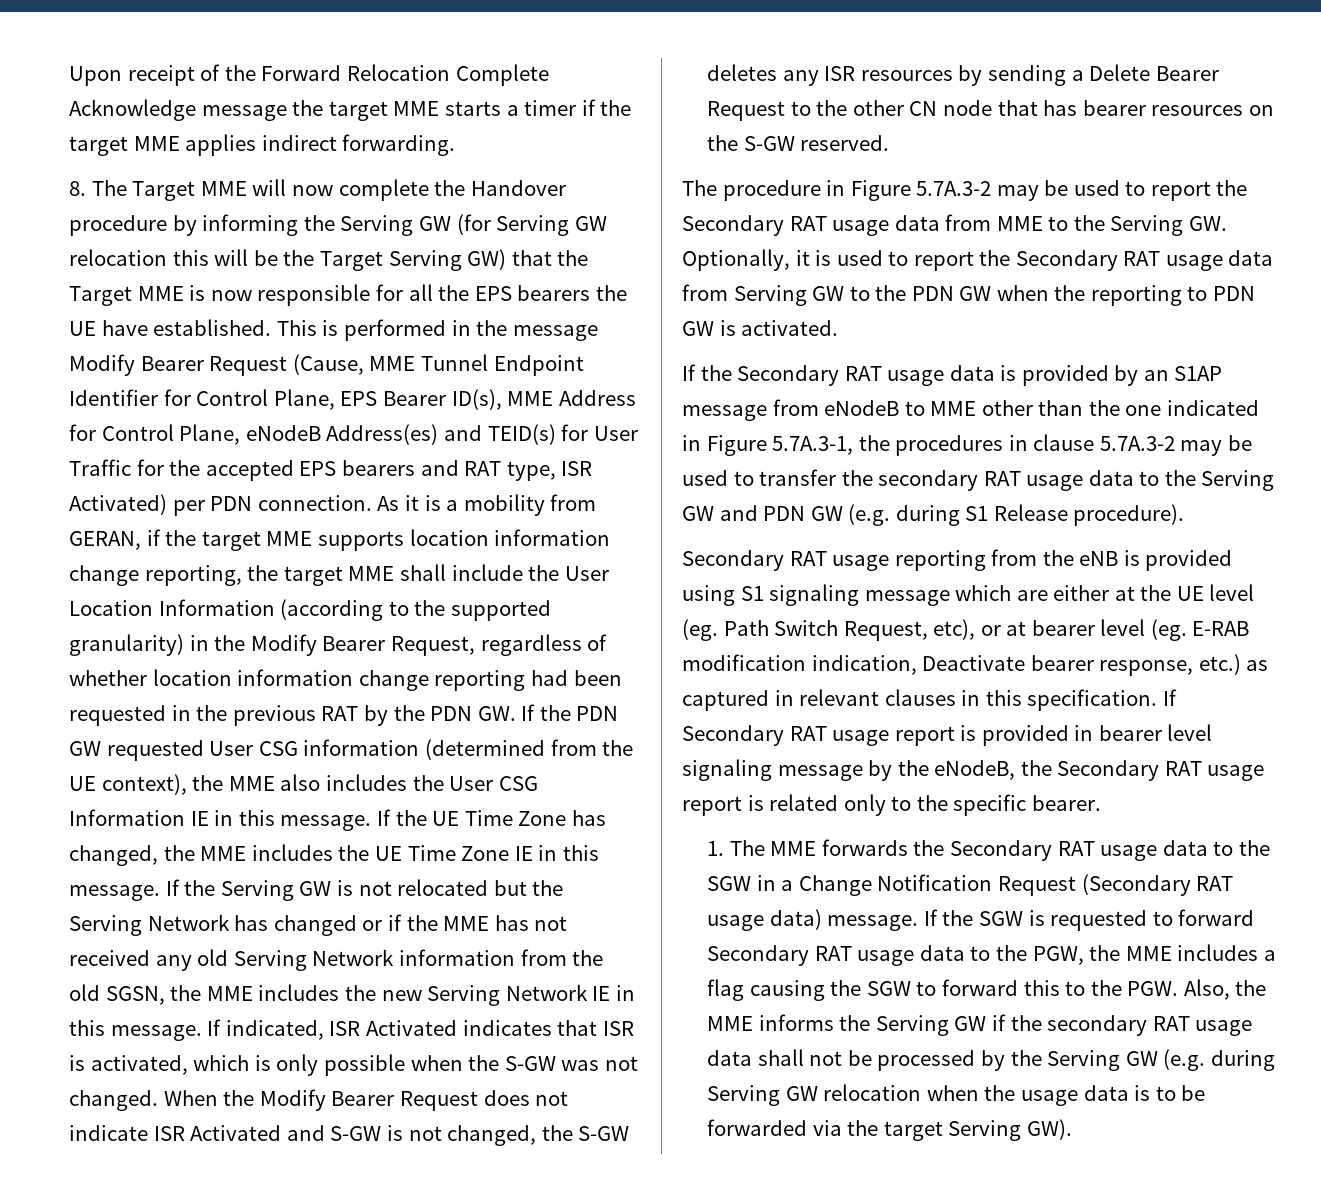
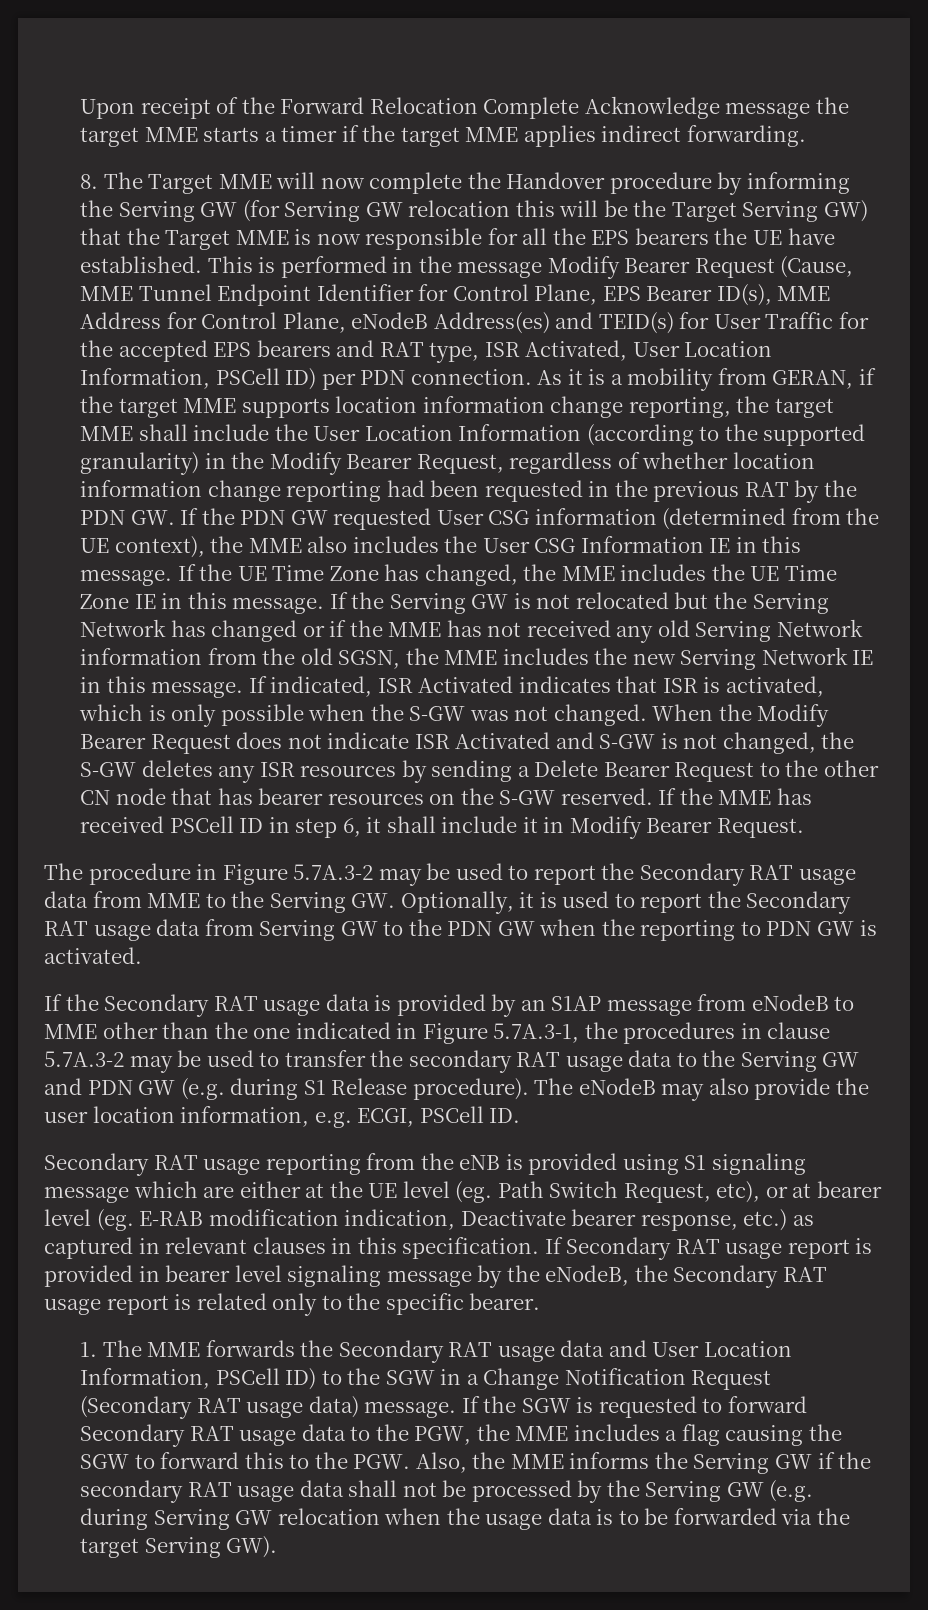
- This is performed in the message Modify Bearer Request (Cause, MME Tunnel Endpoint Identifier for Control Plane, EPS Bearer ID(s), MME Address for Control Plane, eNodeB Address(es) and TEID(s) for User Traffic for the accepted EPS bearers and RAT type, ISR Activated) per PDN connection.
+ This is performed in the message Modify Bearer Request (Cause, MME Tunnel Endpoint Identifier for Control Plane, EPS Bearer ID(s), MME Address for Control Plane, eNodeB Address(es) and TEID(s) for User Traffic for the accepted EPS bearers and RAT type, ISR Activated, User Location Information, PSCell ID) per PDN connection.
+ If the MME has received PSCell ID in step 6, it shall include it in Modify Bearer Request.
+ The eNodeB may also provide the user location information, e.g. ECGI, PSCell ID.
- 1. The MME forwards the Secondary RAT usage data to the SGW in a Change Notification Request (Secondary RAT usage data) message.
+ 1. The MME forwards the Secondary RAT usage data and User Location Information, PSCell ID) to the SGW in a Change Notification Request (Secondary RAT usage data) message.

